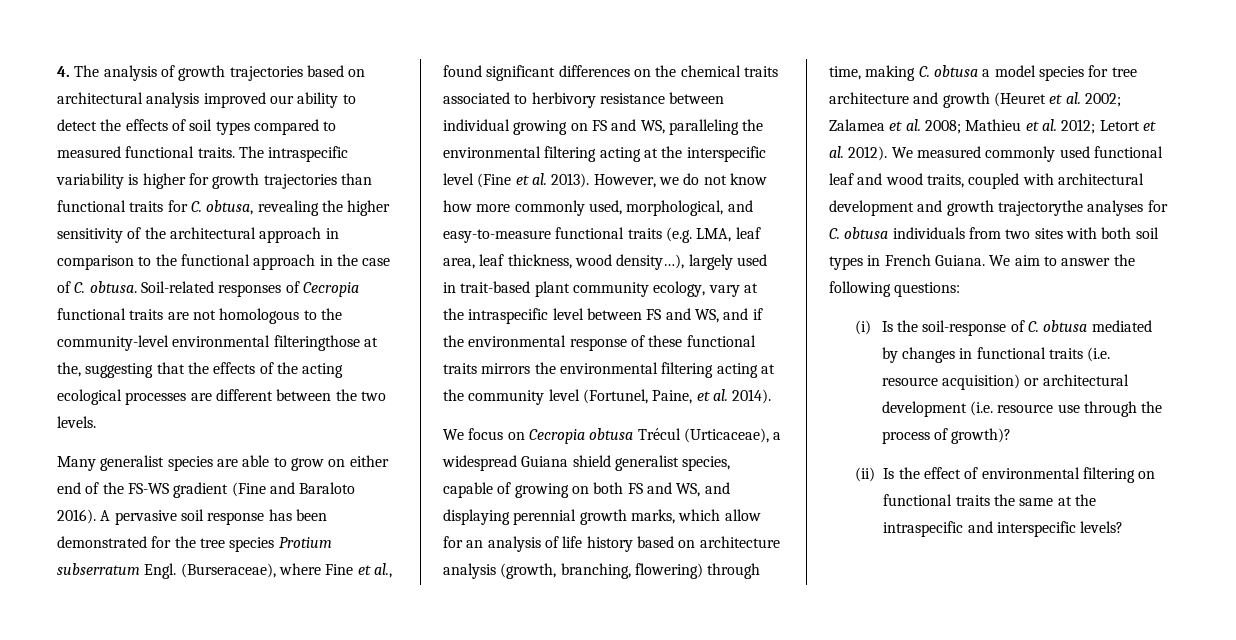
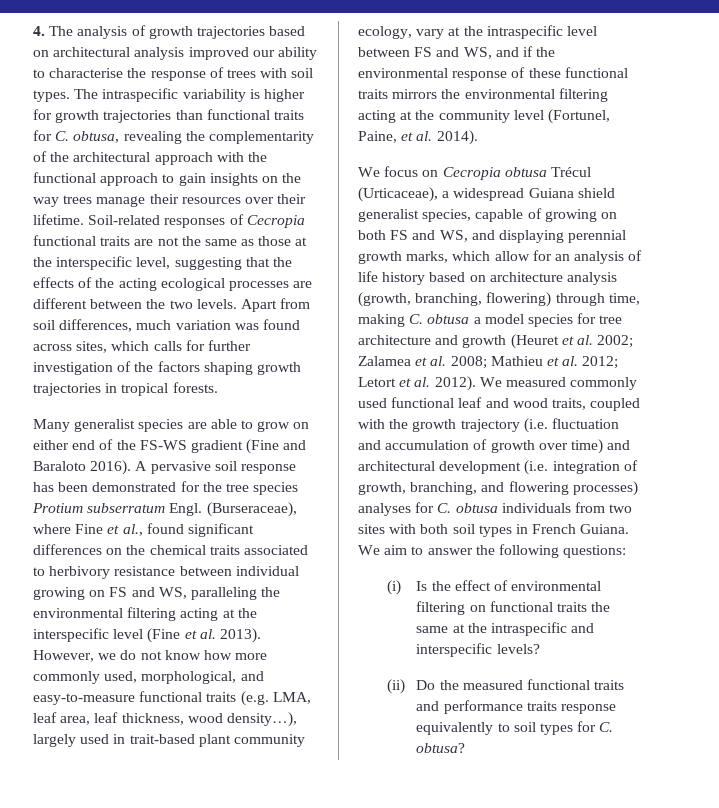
- 4. The analysis of growth trajectories based on architectural analysis improved our ability to detect the effects of soil types compared to measured functional traits.
+ 4. The analysis of growth trajectories based on architectural analysis improved our ability to characterise the response of trees with soil types.
- The intraspecific variability is higher for growth trajectories than functional traits for C. obtusa, revealing the higher sensitivity of the architectural approach in comparison to the functional approach in the case of C. obtusa.
+ The intraspecific variability is higher for growth trajectories than functional traits for C. obtusa, revealing the complementarity of the architectural approach with the functional approach to gain insights on the way trees manage their resources over their lifetime.
- Soil-related responses of Cecropia functional traits are not homologous to the community-level environmental filteringthose at the, suggesting that the effects of the acting ecological processes are different between the two levels.
+ Soil-related responses of Cecropia functional traits are not the same as those at the interspecific level, suggesting that the effects of the acting ecological processes are different between the two levels. Apart from soil differences, much variation was found across sites, which calls for further investigation of the factors shaping growth trajectories in tropical forests.
- We measured commonly used functional leaf and wood traits, coupled with architectural development and growth trajectorythe analyses for C. obtusa individuals from two sites with both soil types in French Guiana.
+ We measured commonly used functional leaf and wood traits, coupled with the growth trajectory (i.e. fluctuation and accumulation of growth over time) and architectural development (i.e. integration of growth, branching, and flowering processes) analyses for C. obtusa individuals from two sites with both soil types in French Guiana.
- (i) Is the soil-response of C. obtusa mediated by changes in functional traits (i.e. resource acquisition) or architectural development (i.e. resource use through the process of growth)?
- (ii) Is the effect of environmental filtering on functional traits the same at the intraspecific and interspecific levels?
+ (i) Is the effect of environmental filtering on functional traits the same at the intraspecific and interspecific levels?
+ (ii) Do the measured functional traits and performance traits response equivalently to soil types for C. obtusa?

